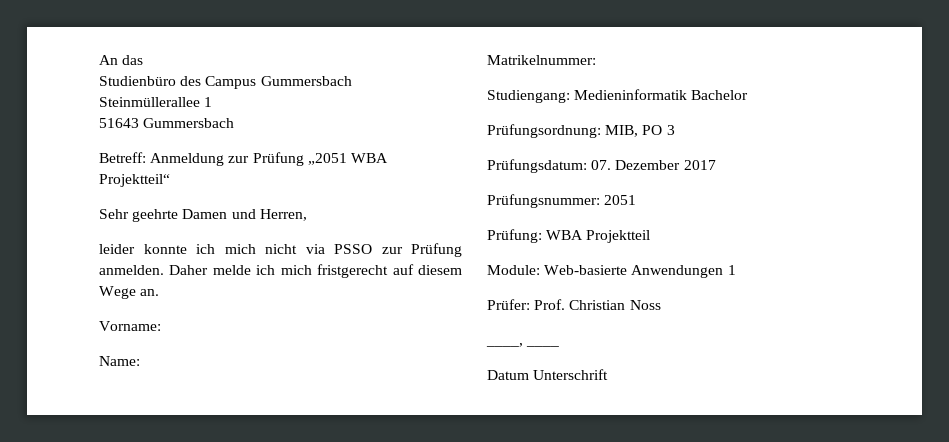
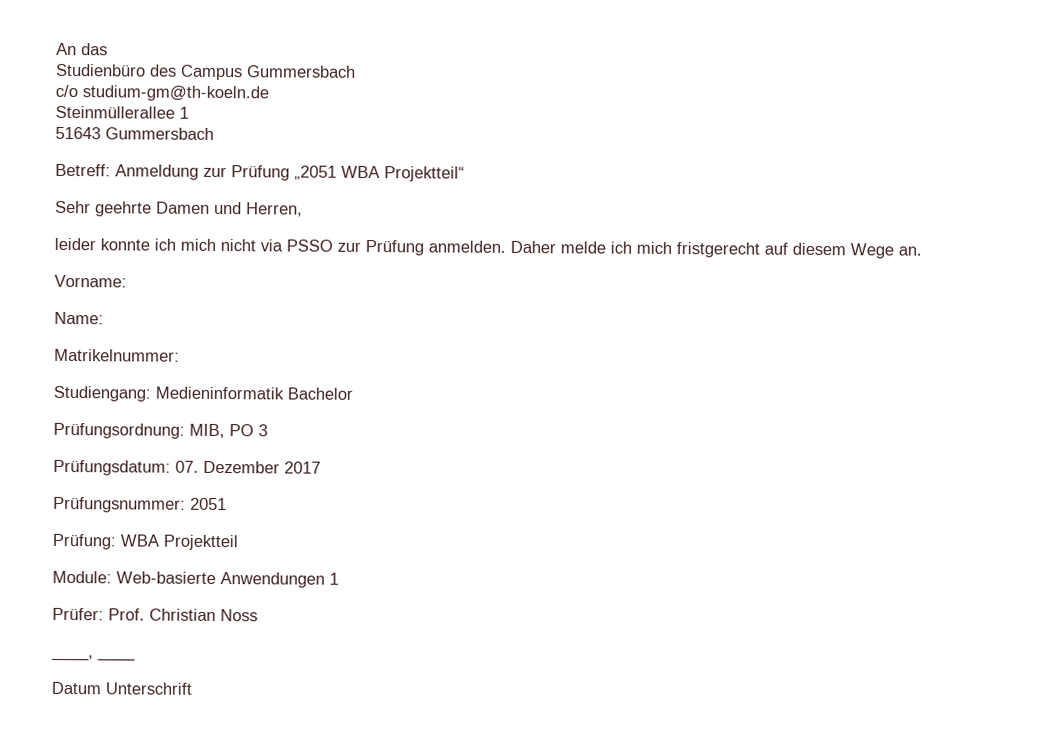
+ c/o studium-gm@th-koeln.de

